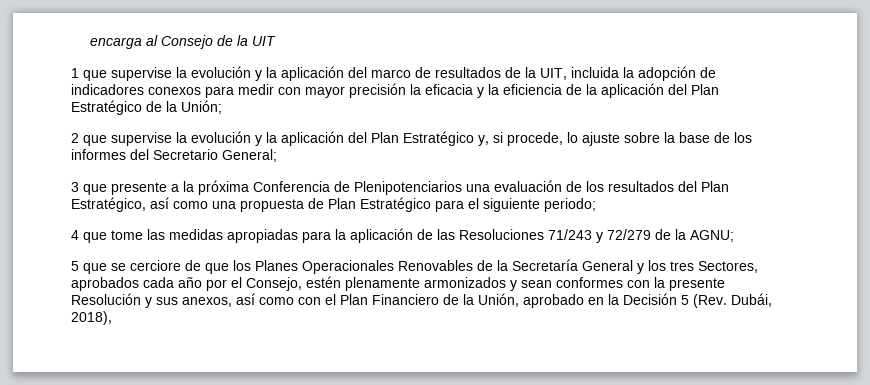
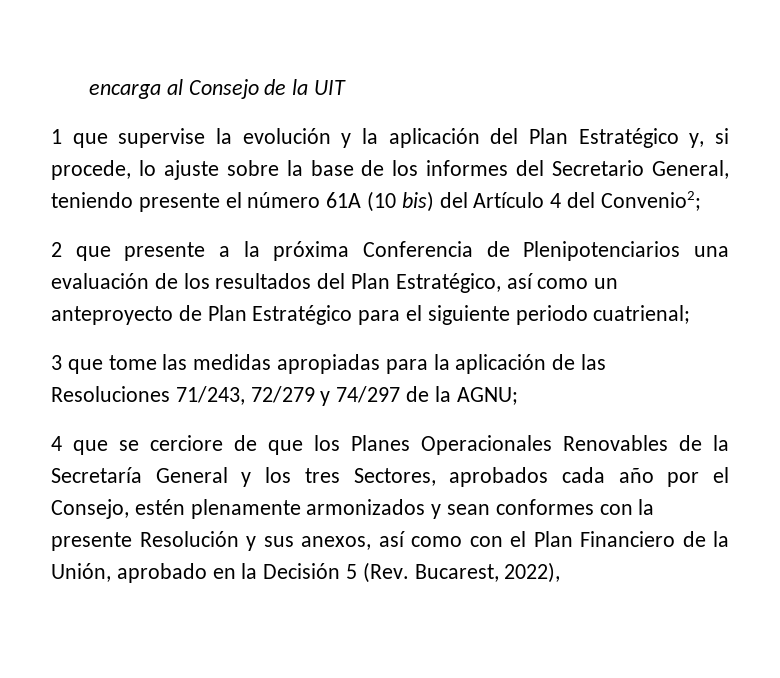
- 1 que supervise la evolución y la aplicación del marco de resultados de la UIT, incluida la adopción de indicadores conexos para medir con mayor precisión la eficacia y la eficiencia de la aplicación del Plan Estratégico de la Unión;
- 2 que supervise la evolución y la aplicación del Plan Estratégico y, si procede, lo ajuste sobre la base de los informes del Secretario General;
- 3 que presente a la próxima Conferencia de Plenipotenciarios una evaluación de los resultados del Plan Estratégico, así como una propuesta de Plan Estratégico para el siguiente periodo;
- 4 que tome las medidas apropiadas para la aplicación de las Resoluciones 71/243 y 72/279 de la AGNU;
+ 1 que supervise la evolución y la aplicación del Plan Estratégico y, si procede, lo ajuste sobre la base de los informes del Secretario General, teniendo presente el número 61A (10 bis) del Artículo 4 del Convenio2;
+ 2 que presente a la próxima Conferencia de Plenipotenciarios una evaluación de los resultados del Plan Estratégico, así como un anteproyecto de Plan Estratégico para el siguiente periodo cuatrienal;
+ 3 que tome las medidas apropiadas para la aplicación de las Resoluciones 71/243, 72/279 y 74/297 de la AGNU;
- 5 que se cerciore de que los Planes Operacionales Renovables de la Secretaría General y los tres Sectores, aprobados cada año por el Consejo, estén plenamente armonizados y sean conformes con la presente Resolución y sus anexos, así como con el Plan Financiero de la Unión, aprobado en la Decisión 5 (Rev. Dubái, 2018),
+ 4 que se cerciore de que los Planes Operacionales Renovables de la Secretaría General y los tres Sectores, aprobados cada año por el Consejo, estén plenamente armonizados y sean conformes con la presente Resolución y sus anexos, así como con el Plan Financiero de la Unión, aprobado en la Decisión 5 (Rev. Bucarest, 2022),

